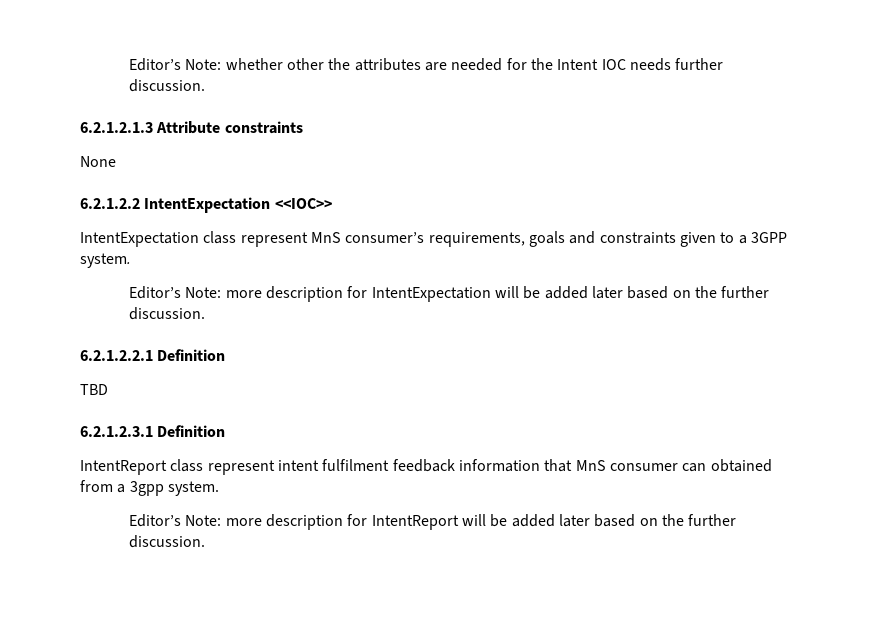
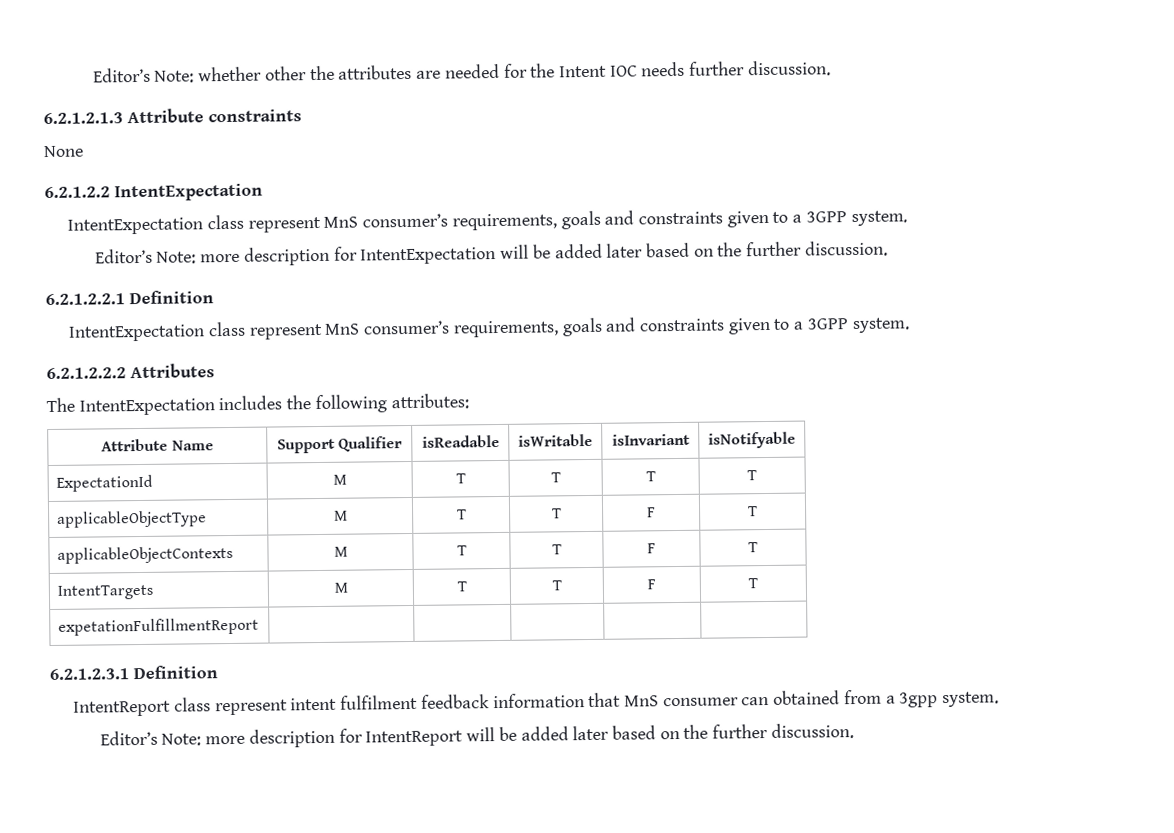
- 6.2.1.2.2 IntentExpectation <<IOC>>
+ 6.2.1.2.2 IntentExpectation
  6.2.1.2.2.1 Definition
- TBD
+ IntentExpectation class represent MnS consumer’s requirements, goals and constraints given to a 3GPP system.
+ 6.2.1.2.2.2 Attributes
+ The IntentExpectation includes the following attributes:
+ Attribute Name | Support Qualifier | isReadable | isWritable | isInvariant | isNotifyable
+ ExpectationId | M | T | T | T | T
+ applicableObjectType | M | T | T | F | T
+ applicableObjectContexts | M | T | T | F | T
+ IntentTargets | M | T | T | F | T
+ expetationFulfillmentReport | | | | |

